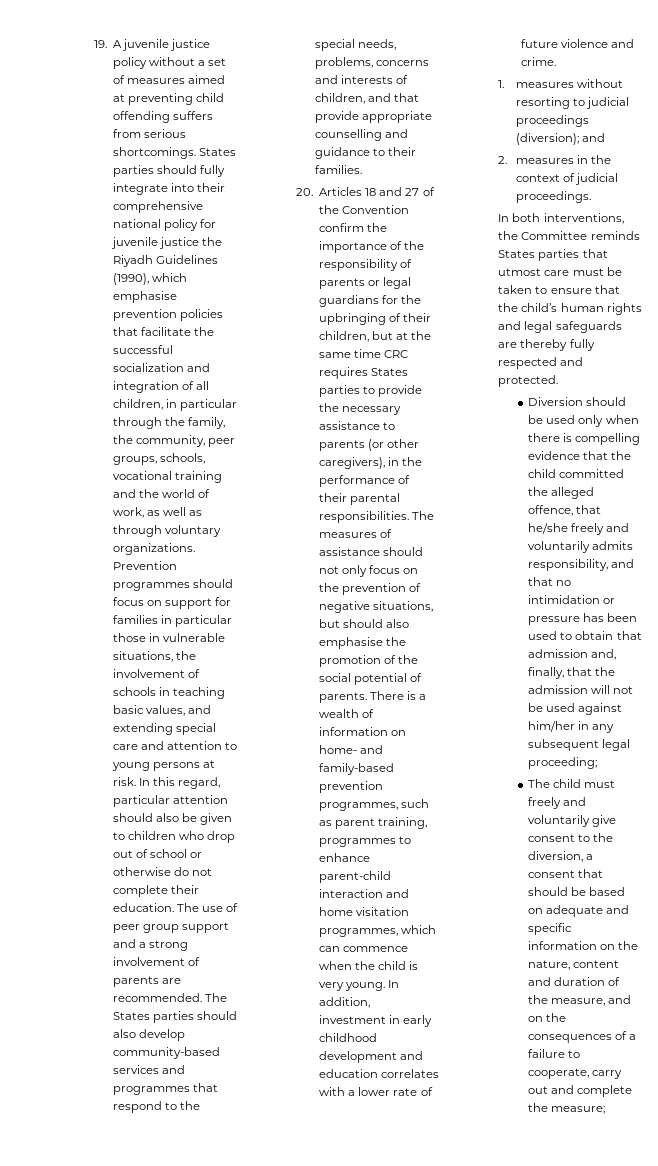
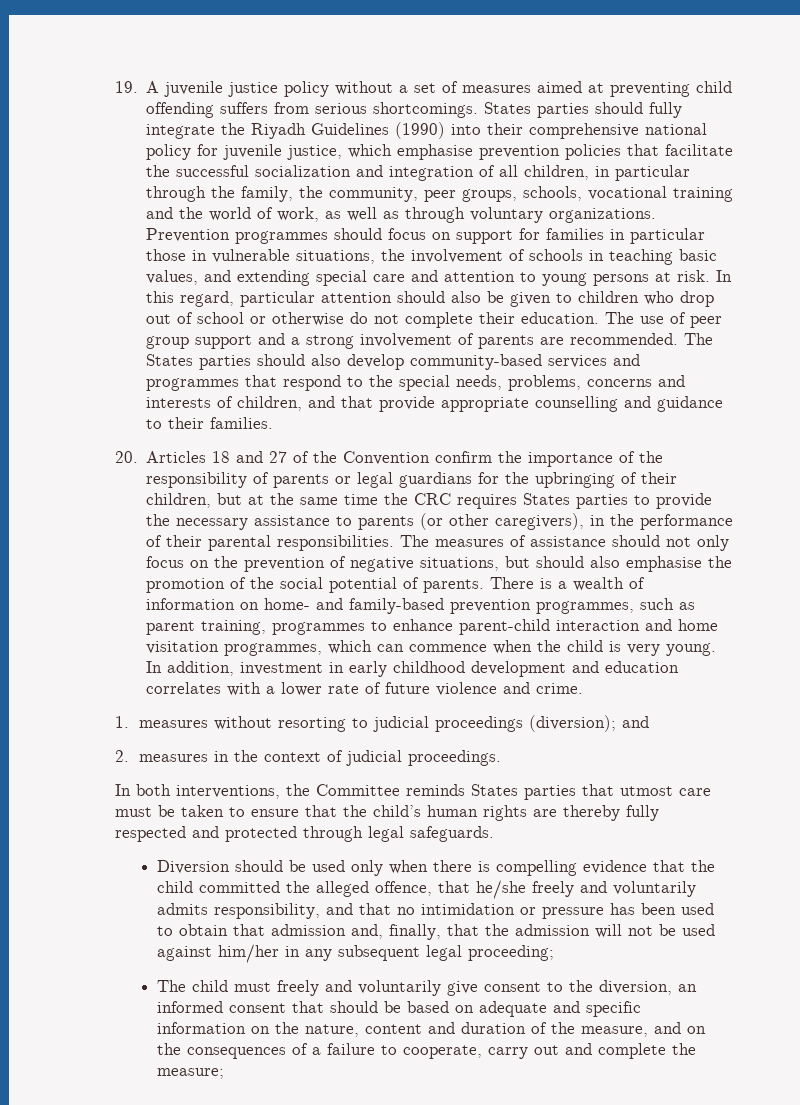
- States parties should fully integrate into their comprehensive national policy for juvenile justice the Riyadh Guidelines (1990), which emphasise prevention policies that facilitate the successful socialization and integration of all children, in particular through the family, the community, peer groups, schools, vocational training and the world of work, as well as through voluntary organizations.
+ States parties should fully integrate the Riyadh Guidelines (1990) into their comprehensive national policy for juvenile justice, which emphasise prevention policies that facilitate the successful socialization and integration of all children, in particular through the family, the community, peer groups, schools, vocational training and the world of work, as well as through voluntary organizations.
- 20. Articles 18 and 27 of the Convention confirm the importance of the responsibility of parents or legal guardians for the upbringing of their children, but at the same time CRC requires States parties to provide the necessary assistance to parents (or other caregivers), in the performance of their parental responsibilities.
+ 20. Articles 18 and 27 of the Convention confirm the importance of the responsibility of parents or legal guardians for the upbringing of their children, but at the same time the CRC requires States parties to provide the necessary assistance to parents (or other caregivers), in the performance of their parental responsibilities.
- In both interventions, the Committee reminds States parties that utmost care must be taken to ensure that the child’s human rights and legal safeguards are thereby fully respected and protected.
+ In both interventions, the Committee reminds States parties that utmost care must be taken to ensure that the child’s human rights are thereby fully respected and protected through legal safeguards.
- The child must freely and voluntarily give consent to the diversion, a consent that should be based on adequate and specific information on the nature, content and duration of the measure, and on the consequences of a failure to cooperate, carry out and complete the measure;
+ The child must freely and voluntarily give consent to the diversion, an informed consent that should be based on adequate and specific information on the nature, content and duration of the measure, and on the consequences of a failure to cooperate, carry out and complete the measure;

